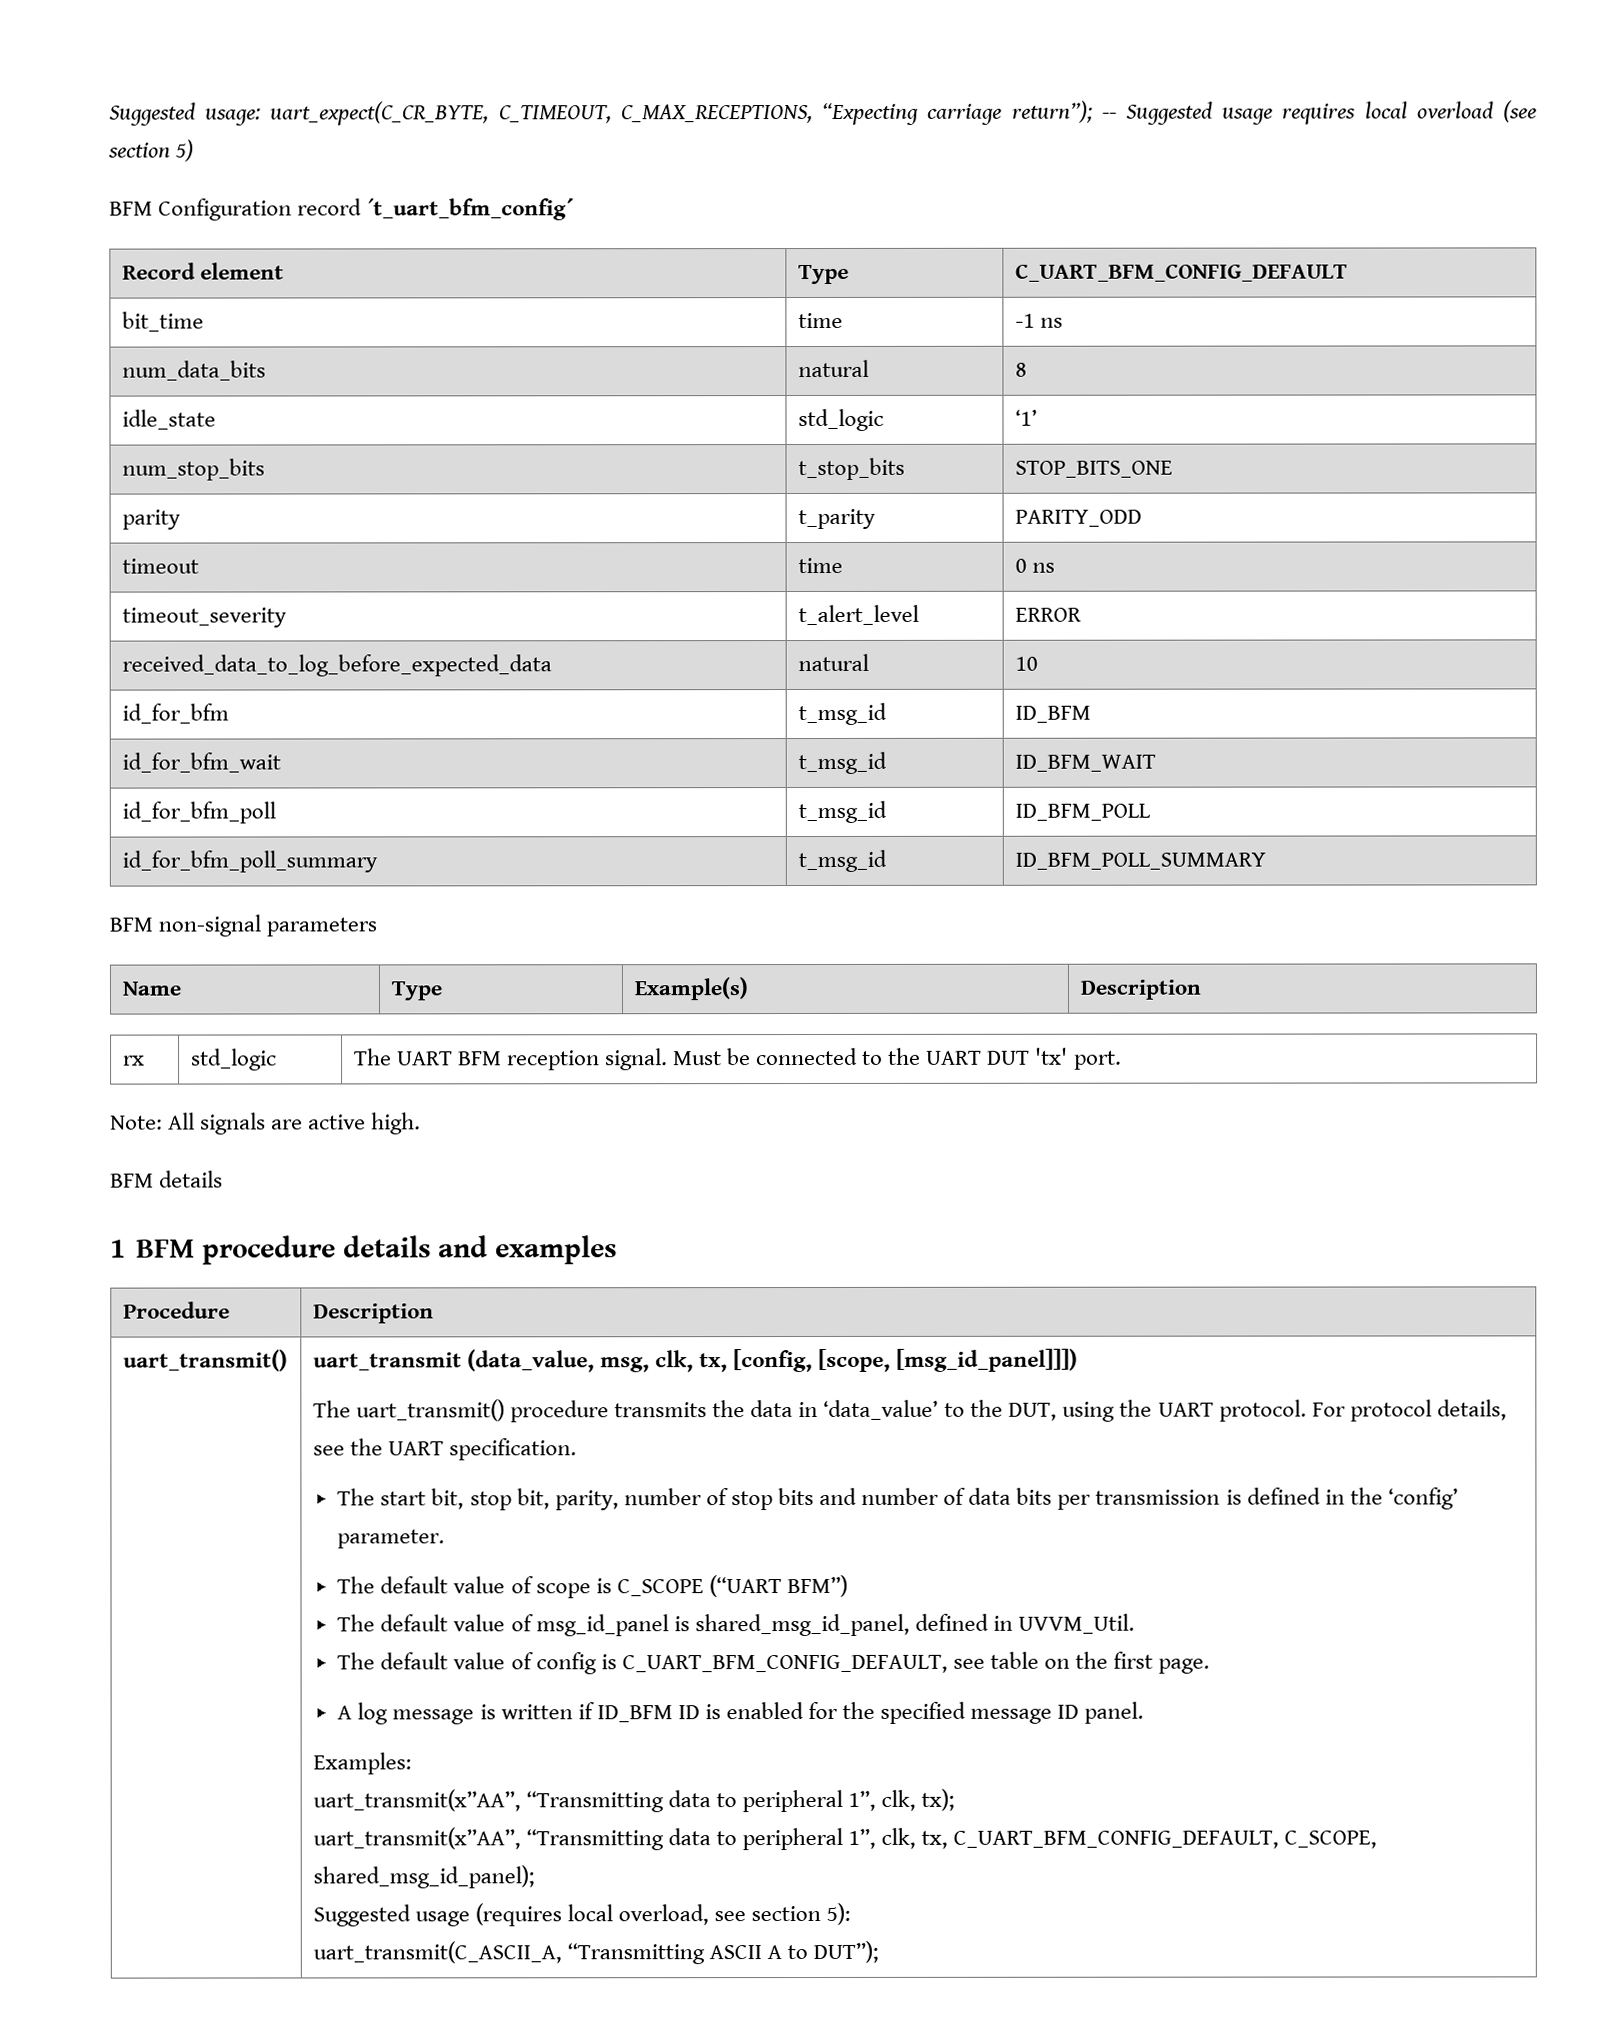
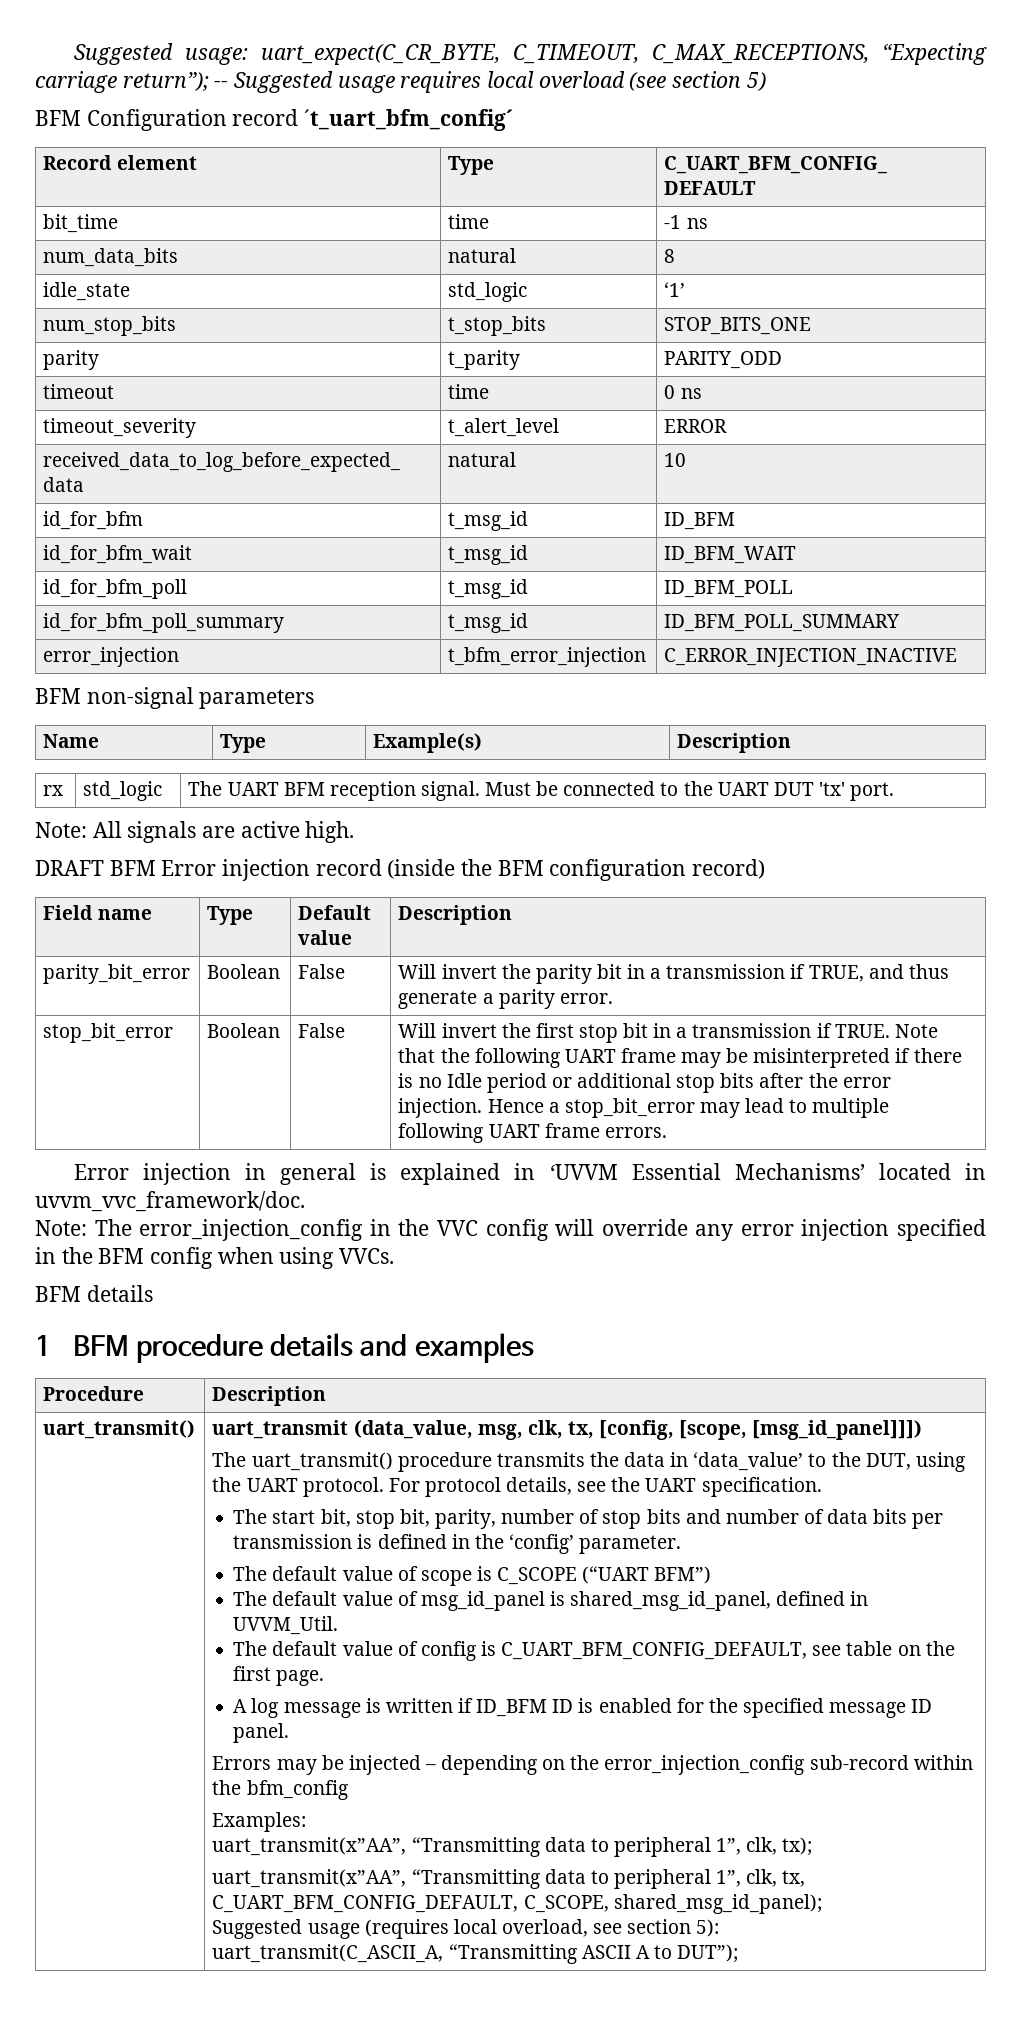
+ error_injection | t_bfm_error_injection | C_ERROR_INJECTION_INACTIVE
+ DRAFT BFM Error injection record (inside the BFM configuration record)
+ Field name | Type | Default value | Description
+ parity_bit_error | Boolean | False | Will invert the parity bit in a transmission if TRUE, and thus generate a parity error.
+ stop_bit_error | Boolean | False | Will invert the first stop bit in a transmission if TRUE. Note that the following UART frame may be misinterpreted if there is no Idle period or additional stop bits after the error injection. Hence a stop_bit_error may lead to multiple following UART frame errors.
+ Error injection in general is explained in ‘UVVM Essential Mechanisms’ located in uvvm_vvc_framework/doc.
+ Note: The error_injection_config in the VVC config will override any error injection specified in the BFM config when using VVCs.
+ Errors may be injected – depending on the error_injection_config sub-record within the bfm_config

